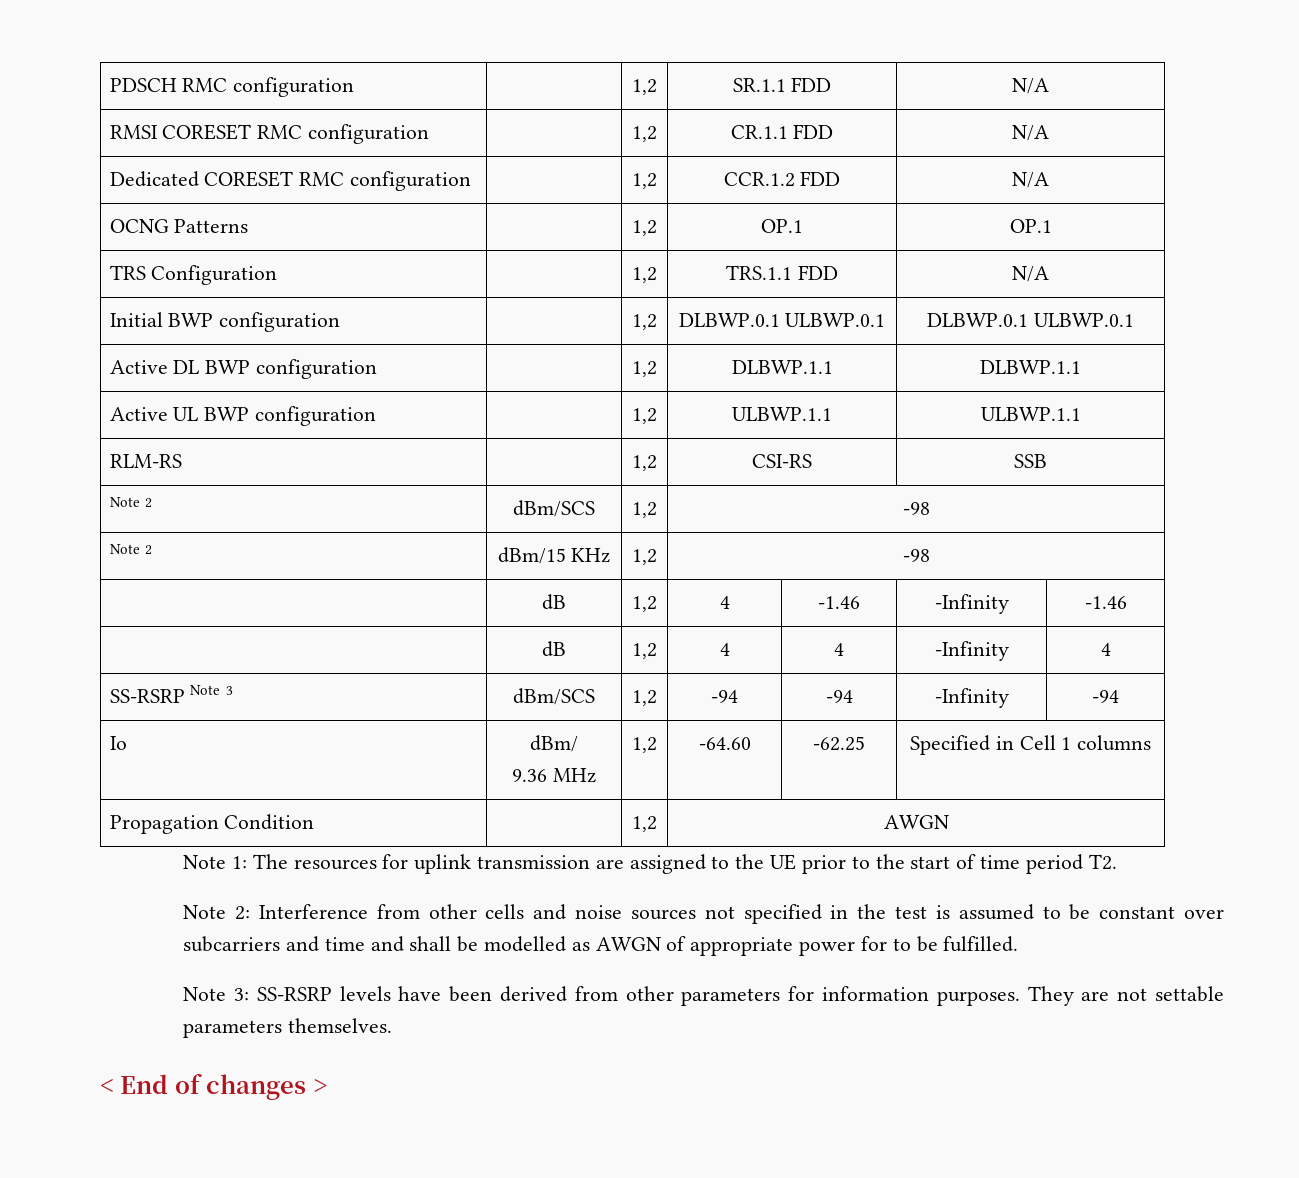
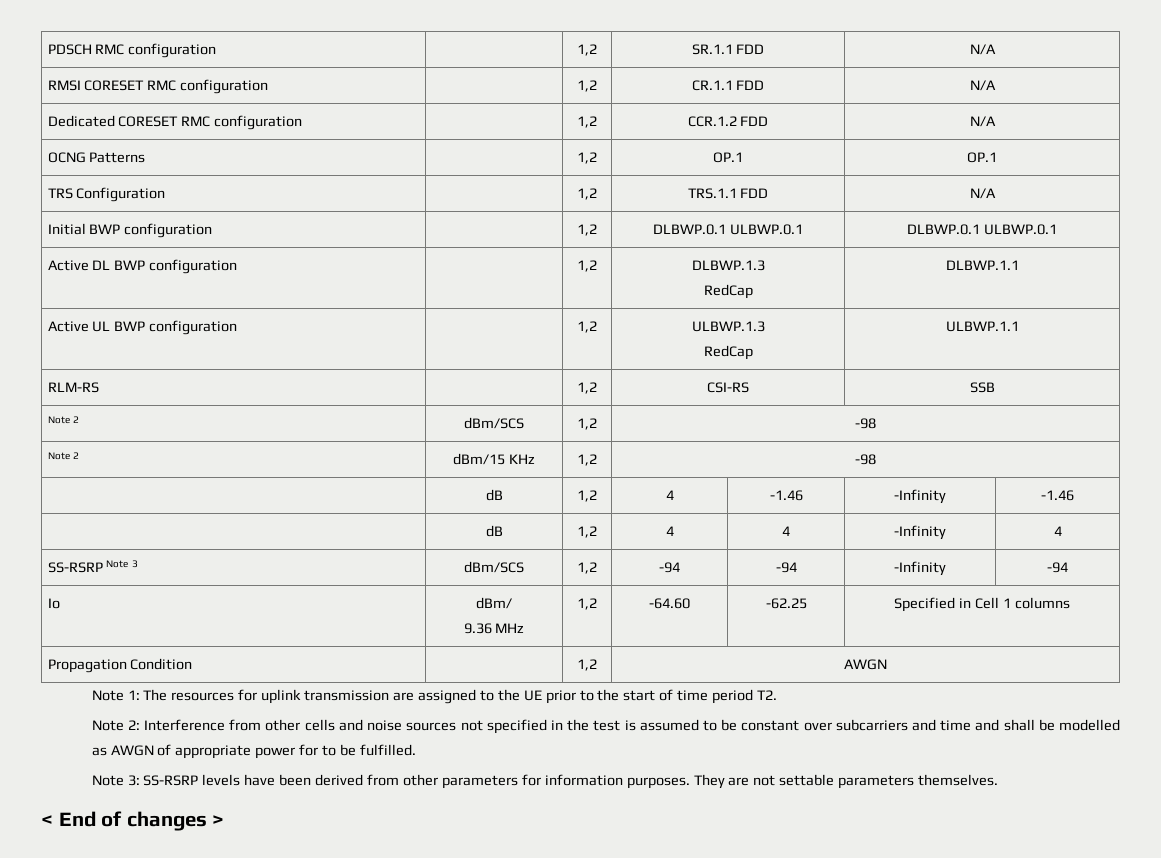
- Active DL BWP configuration | | 1,2 | DLBWP.1.1 | DLBWP.1.1
+ Active DL BWP configuration | | 1,2 | DLBWP.1.3
+ RedCap | DLBWP.1.1
- Active UL BWP configuration | | 1,2 | ULBWP.1.1 | ULBWP.1.1
+ Active UL BWP configuration | | 1,2 | ULBWP.1.3
+ RedCap | ULBWP.1.1

